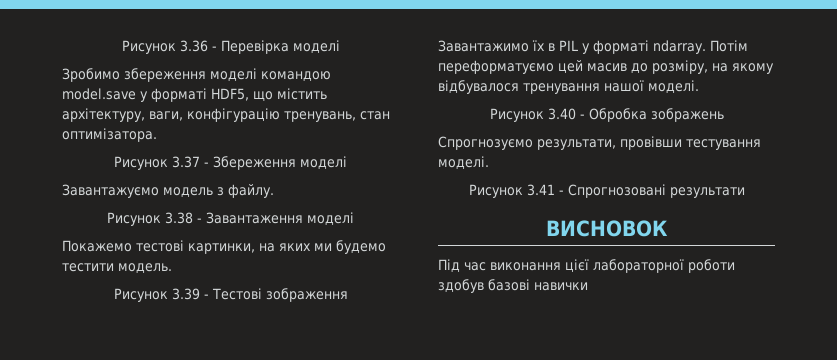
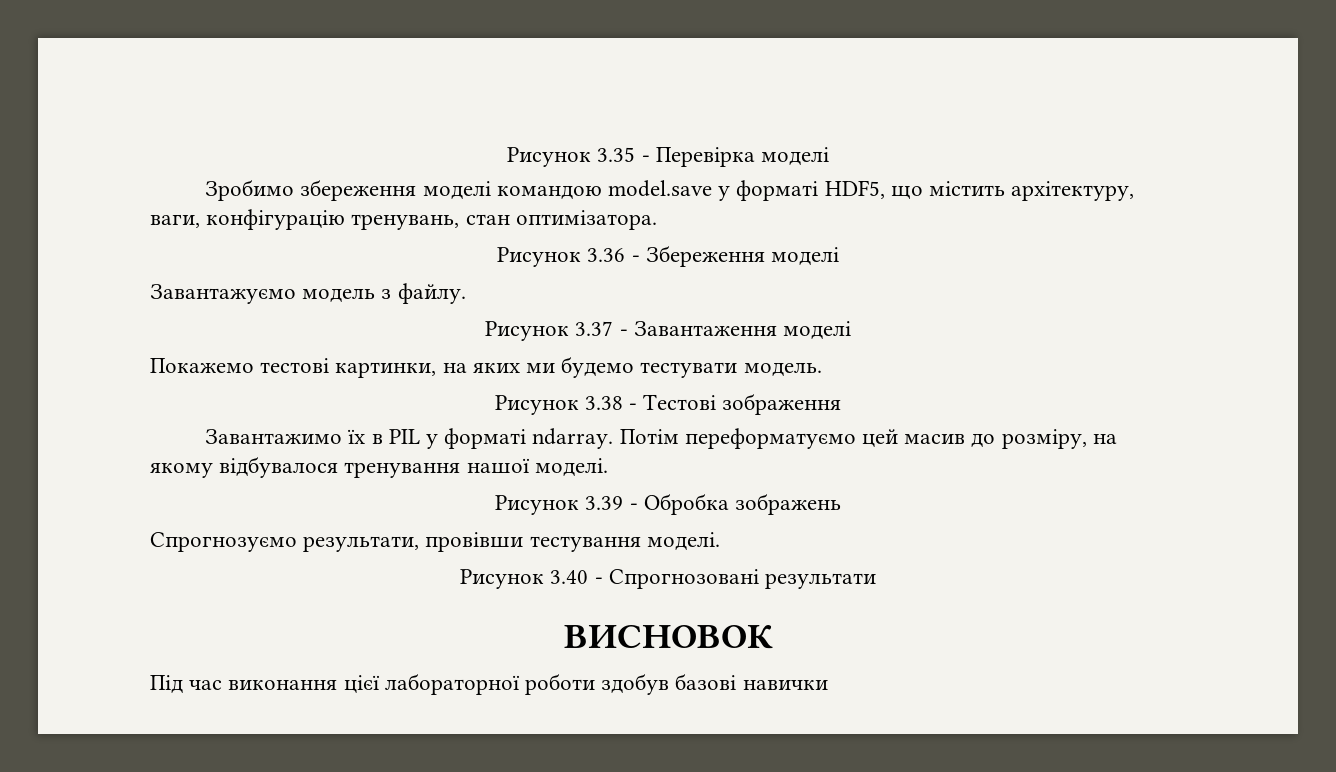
- Рисунок 3.36 - Перевірка моделі
+ Рисунок 3.35 - Перевірка моделі
- Рисунок 3.37 - Збереження моделі
+ Рисунок 3.36 - Збереження моделі
- Рисунок 3.38 - Завантаження моделі
+ Рисунок 3.37 - Завантаження моделі
- Покажемо тестові картинки, на яких ми будемо тестити модель.
+ Покажемо тестові картинки, на яких ми будемо тестувати модель.
- Рисунок 3.39 - Тестові зображення
+ Рисунок 3.38 - Тестові зображення
- Рисунок 3.40 - Обробка зображень
+ Рисунок 3.39 - Обробка зображень
- Рисунок 3.41 - Спрогнозовані результати
+ Рисунок 3.40 - Спрогнозовані результати

